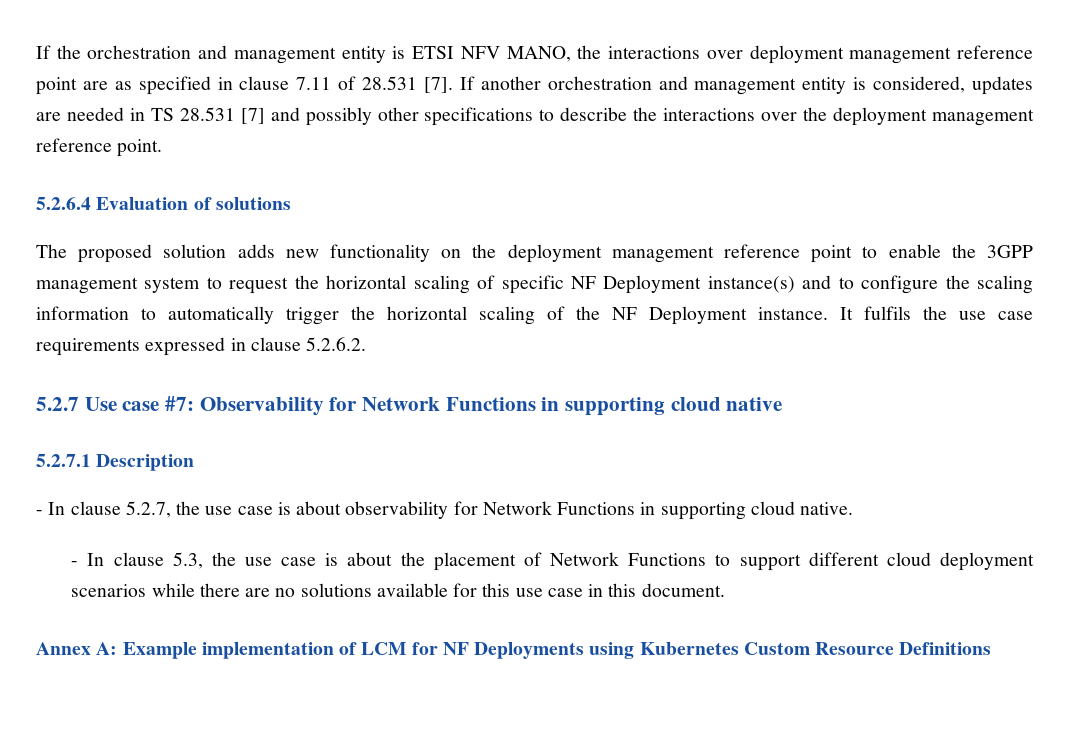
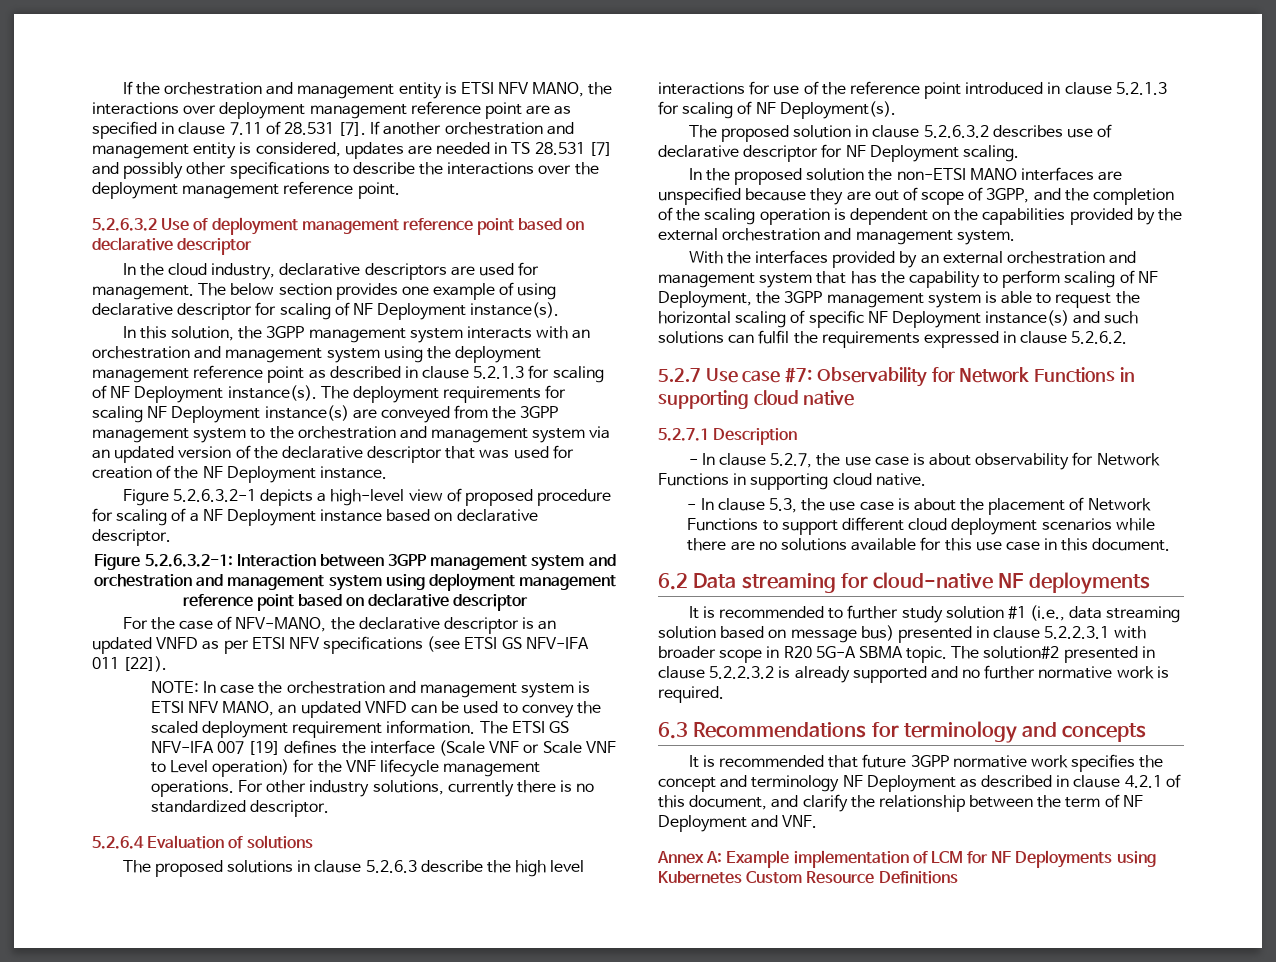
+ 5.2.6.3.2 Use of deployment management reference point based on declarative descriptor
+ In the cloud industry, declarative descriptors are used for management. The below section provides one example of using declarative descriptor for scaling of NF Deployment instance(s).
+ In this solution, the 3GPP management system interacts with an orchestration and management system using the deployment management reference point as described in clause 5.2.1.3 for scaling of NF Deployment instance(s). The deployment requirements for scaling NF Deployment instance(s) are conveyed from the 3GPP management system to the orchestration and management system via an updated version of the declarative descriptor that was used for creation of the NF Deployment instance.
+ Figure 5.2.6.3.2-1 depicts a high-level view of proposed procedure for scaling of a NF Deployment instance based on declarative descriptor.
+ Figure 5.2.6.3.2-1: Interaction between 3GPP management system and orchestration and management system using deployment management reference point based on declarative descriptor
+ For the case of NFV-MANO, the declarative descriptor is an updated VNFD as per ETSI NFV specifications (see ETSI GS NFV-IFA 011 [22]).
+ NOTE: In case the orchestration and management system is ETSI NFV MANO, an updated VNFD can be used to convey the scaled deployment requirement information. The ETSI GS NFV-IFA 007 [19] defines the interface (Scale VNF or Scale VNF to Level operation) for the VNF lifecycle management operations. For other industry solutions, currently there is no standardized descriptor.
  5.2.6.4 Evaluation of solutions
- The proposed solution adds new functionality on the deployment management reference point to enable the 3GPP management system to request the horizontal scaling of specific NF Deployment instance(s) and to configure the scaling information to automatically trigger the horizontal scaling of the NF Deployment instance. It fulfils the use case requirements expressed in clause 5.2.6.2.
+ The proposed solutions in clause 5.2.6.3 describe the high level interactions for use of the reference point introduced in clause 5.2.1.3 for scaling of NF Deployment(s).
+ The proposed solution in clause 5.2.6.3.2 describes use of declarative descriptor for NF Deployment scaling.
+ In the proposed solution the non-ETSI MANO interfaces are unspecified because they are out of scope of 3GPP, and the completion of the scaling operation is dependent on the capabilities provided by the external orchestration and management system.
+ With the interfaces provided by an external orchestration and management system that has the capability to perform scaling of NF Deployment, the 3GPP management system is able to request the horizontal scaling of specific NF Deployment instance(s) and such solutions can fulfil the requirements expressed in clause 5.2.6.2.
+ 6.2 Data streaming for cloud-native NF deployments
+ It is recommended to further study solution #1 (i.e., data streaming solution based on message bus) presented in clause 5.2.2.3.1 with broader scope in R20 5G-A SBMA topic. The solution#2 presented in clause 5.2.2.3.2 is already supported and no further normative work is required.
+ 6.3 Recommendations for terminology and concepts
+ It is recommended that future 3GPP normative work specifies the concept and terminology NF Deployment as described in clause 4.2.1 of this document, and clarify the relationship between the term of NF Deployment and VNF.

